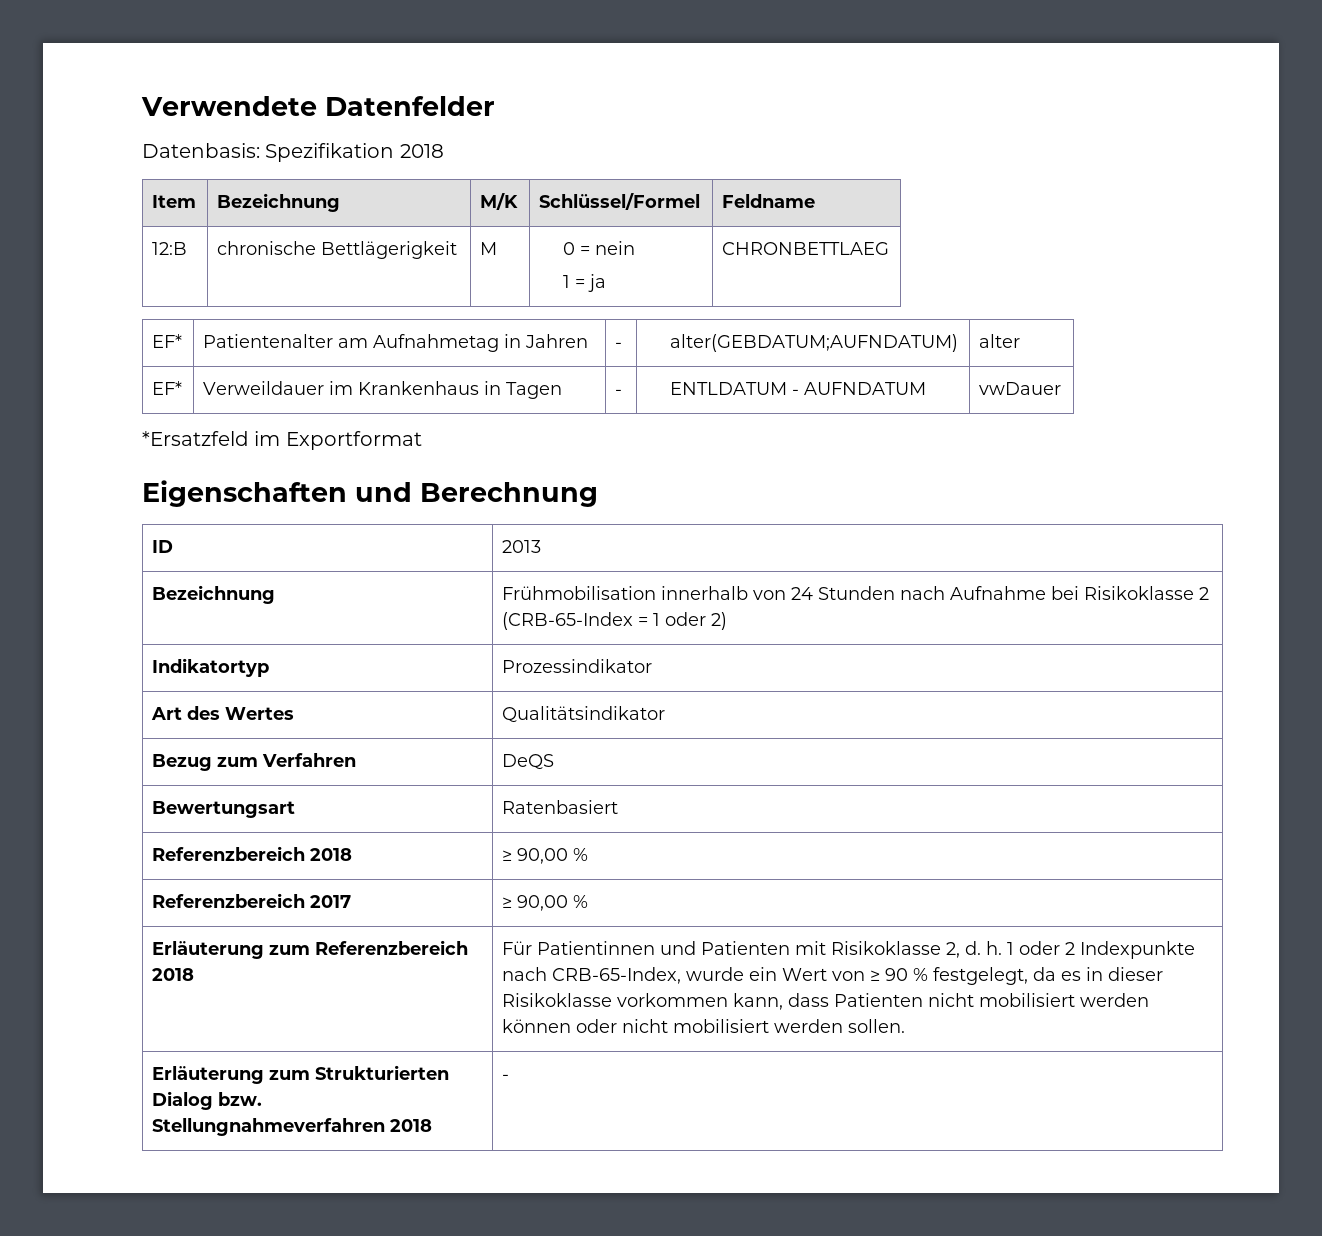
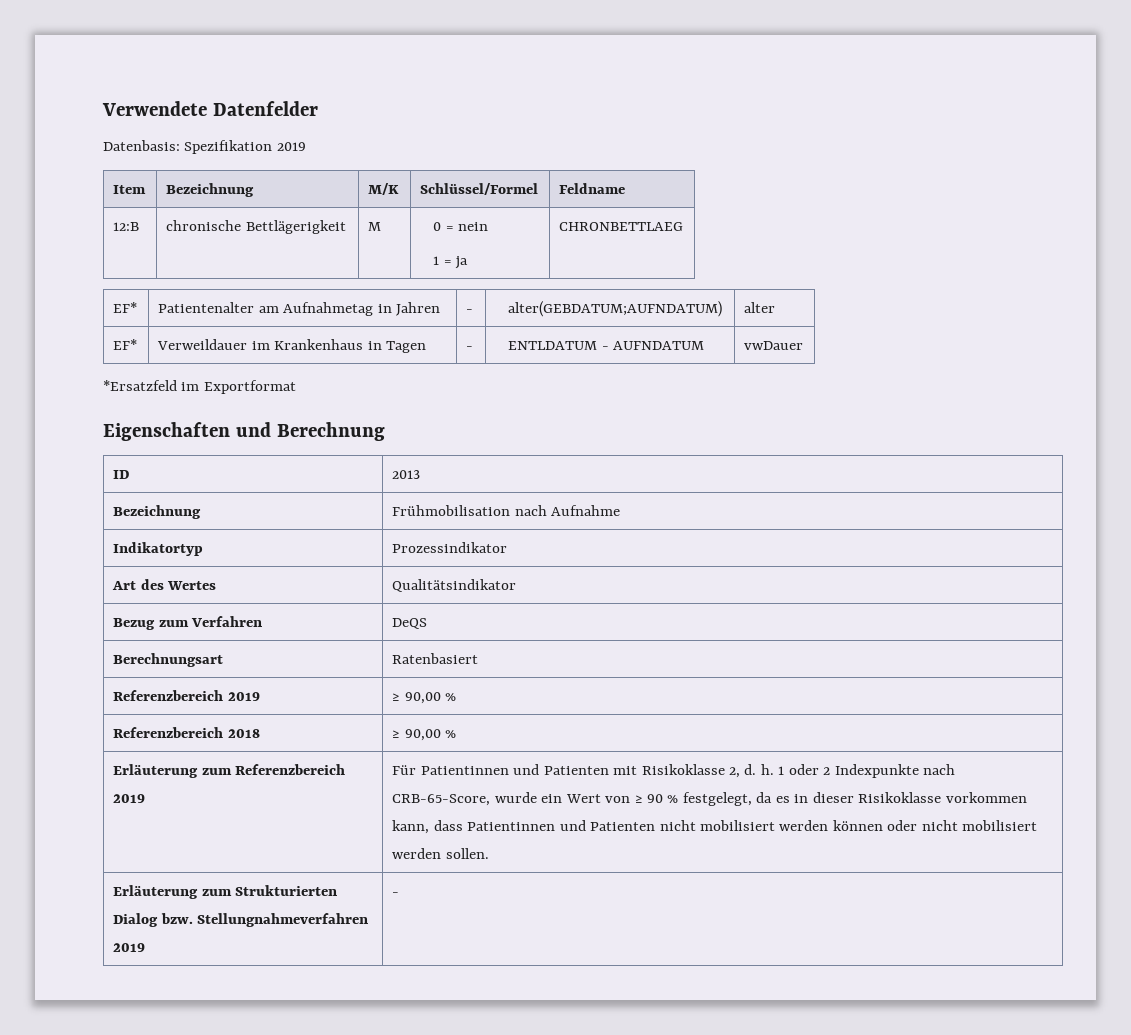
- Datenbasis: Spezifikation 2018
+ Datenbasis: Spezifikation 2019
- Bezeichnung | Frühmobilisation innerhalb von 24 Stunden nach Aufnahme bei Risikoklasse 2 (CRB-65-Index = 1 oder 2)
+ Bezeichnung | Frühmobilisation nach Aufnahme
- Bewertungsart | Ratenbasiert
+ Berechnungsart | Ratenbasiert
+ Referenzbereich 2019 | ≥ 90,00 %
- Referenzbereich 2017 | ≥ 90,00 %
- Erläuterung zum Referenzbereich 2018
+ Erläuterung zum Referenzbereich 2019
- 1 oder 2 Indexpunkte nach CRB-65-Index, wurde ein Wert von ≥ 90 % festgelegt, da es in dieser Risikoklasse vorkommen kann, dass Patienten nicht mobilisiert werden können oder nicht mobilisiert werden sollen.
+ 1 oder 2 Indexpunkte nach CRB-65-Score, wurde ein Wert von ≥ 90 % festgelegt, da es in dieser Risikoklasse vorkommen kann, dass Patientinnen und Patienten nicht mobilisiert werden können oder nicht mobilisiert werden sollen.
- Erläuterung zum Strukturierten Dialog bzw. Stellungnahmeverfahren 2018 | -
+ Erläuterung zum Strukturierten Dialog bzw. Stellungnahmeverfahren 2019 | -

